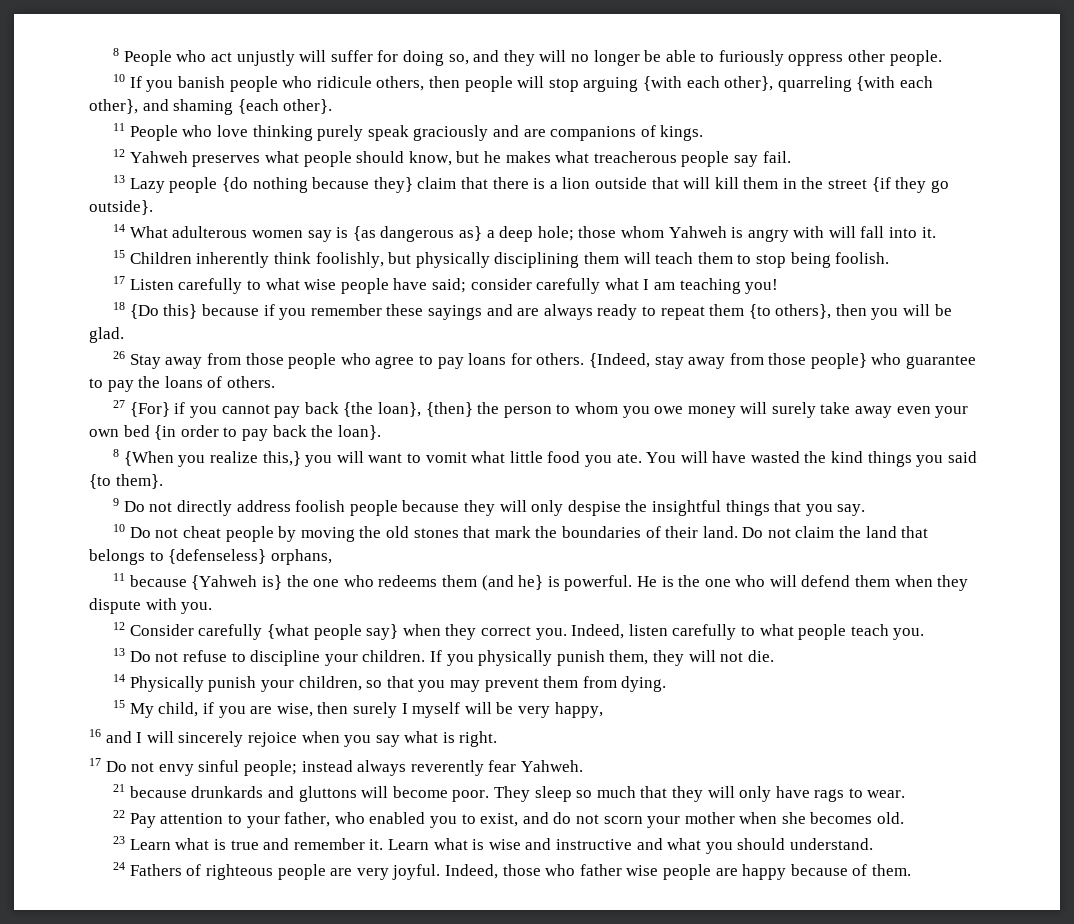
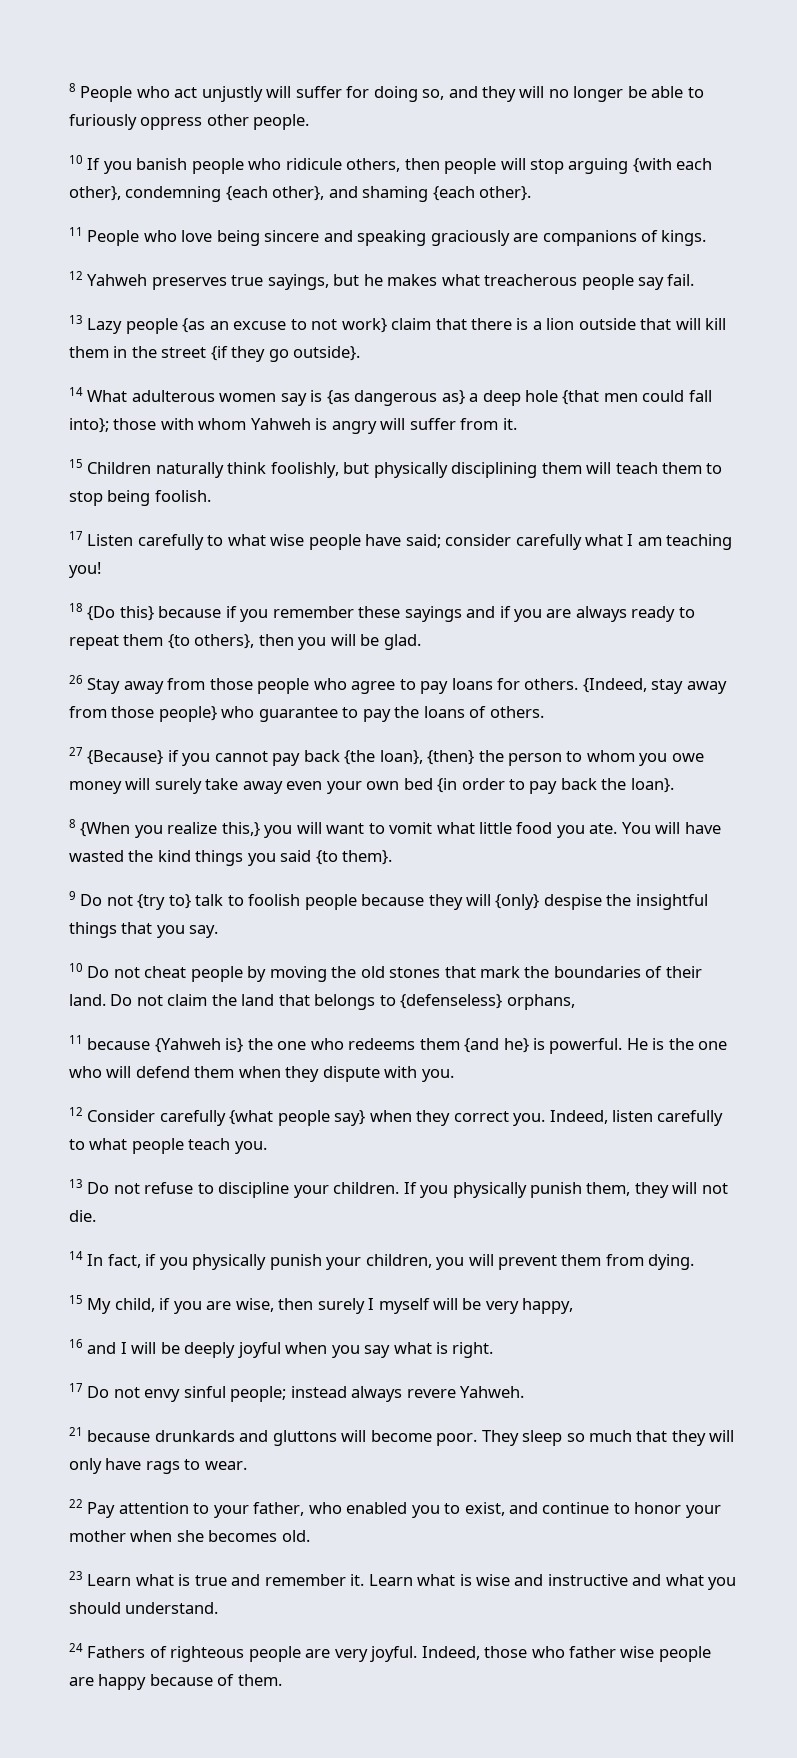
- 10 If you banish people who ridicule others, then people will stop arguing {with each other}, quarreling {with each other}, and shaming {each other}.
+ 10 If you banish people who ridicule others, then people will stop arguing {with each other}, condemning {each other}, and shaming {each other}.
- 11 People who love thinking purely speak graciously and are companions of kings.
+ 11 People who love being sincere and speaking graciously are companions of kings.
- 12 Yahweh preserves what people should know, but he makes what treacherous people say fail.
+ 12 Yahweh preserves true sayings, but he makes what treacherous people say fail.
- 13 Lazy people {do nothing because they} claim that there is a lion outside that will kill them in the street {if they go outside}.
+ 13 Lazy people {as an excuse to not work} claim that there is a lion outside that will kill them in the street {if they go outside}.
- 14 What adulterous women say is {as dangerous as} a deep hole; those whom Yahweh is angry with will fall into it.
+ 14 What adulterous women say is {as dangerous as} a deep hole {that men could fall into}; those with whom Yahweh is angry will suffer from it.
- 15 Children inherently think foolishly, but physically disciplining them will teach them to stop being foolish.
+ 15 Children naturally think foolishly, but physically disciplining them will teach them to stop being foolish.
- 18 {Do this} because if you remember these sayings and are always ready to repeat them {to others}, then you will be glad.
+ 18 {Do this} because if you remember these sayings and if you are always ready to repeat them {to others}, then you will be glad.
- 27 {For} if you cannot pay back {the loan}, {then} the person to whom you owe money will surely take away even your own bed {in order to pay back the loan}.
+ 27 {Because} if you cannot pay back {the loan}, {then} the person to whom you owe money will surely take away even your own bed {in order to pay back the loan}.
- 9 Do not directly address foolish people because they will only despise the insightful things that you say.
+ 9 Do not {try to} talk to foolish people because they will {only} despise the insightful things that you say.
- 11 because {Yahweh is} the one who redeems them (and he} is powerful.
+ 11 because {Yahweh is} the one who redeems them {and he} is powerful.
- 14 Physically punish your children, so that you may prevent them from dying.
+ 14 In fact, if you physically punish your children, you will prevent them from dying.
- 16 and I will sincerely rejoice when you say what is right.
+ 16 and I will be deeply joyful when you say what is right.
- 17 Do not envy sinful people; instead always reverently fear Yahweh.
+ 17 Do not envy sinful people; instead always revere Yahweh.
- 22 Pay attention to your father, who enabled you to exist, and do not scorn your mother when she becomes old.
+ 22 Pay attention to your father, who enabled you to exist, and continue to honor your mother when she becomes old.

